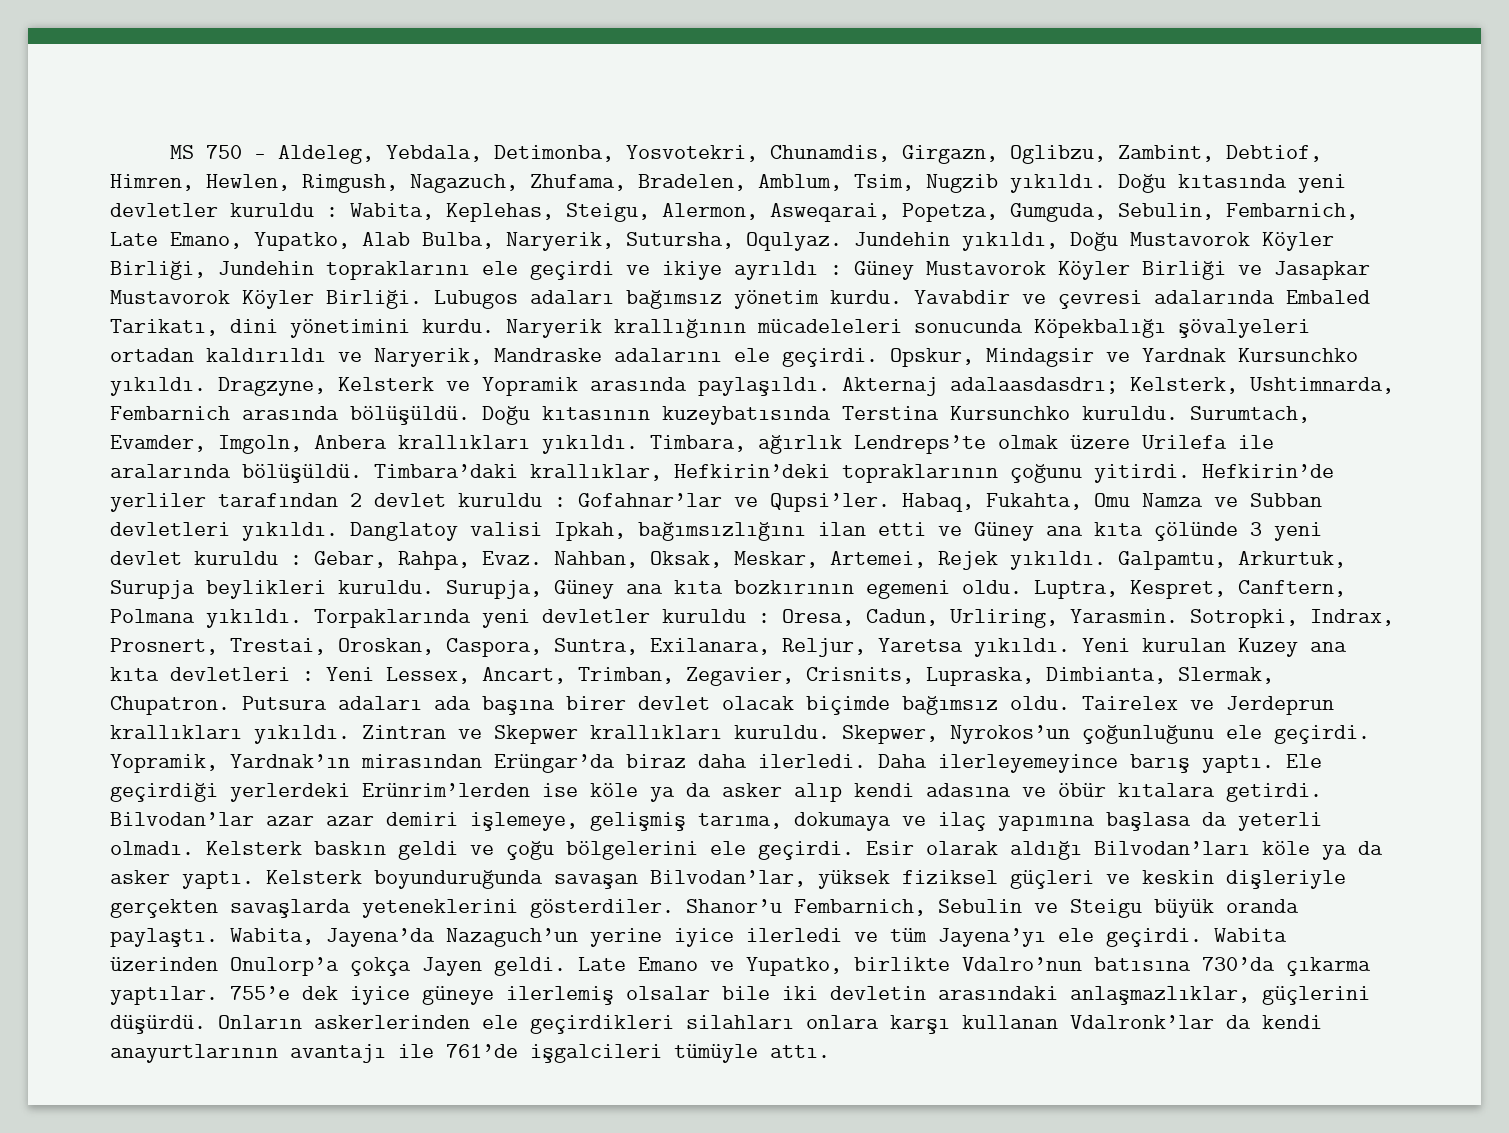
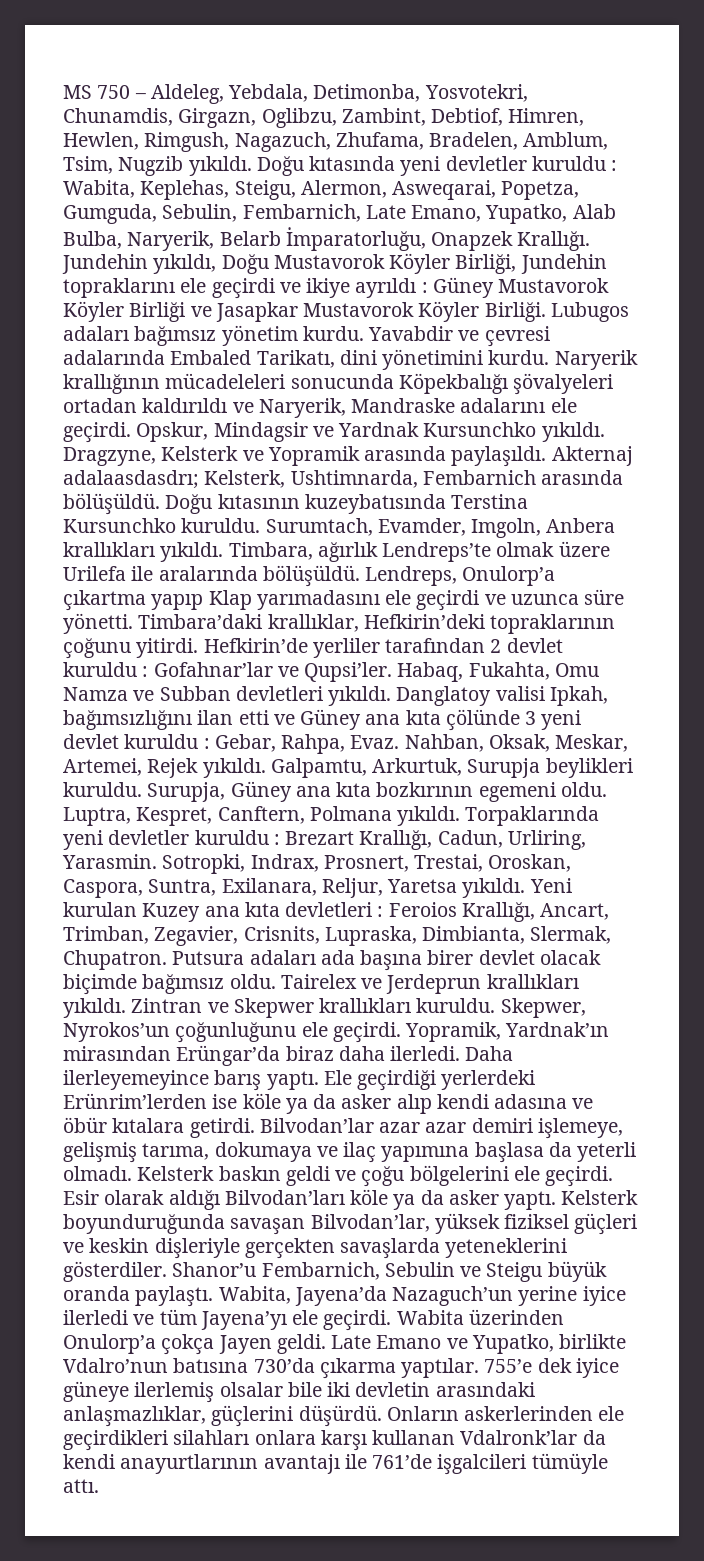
- Doğu kıtasında yeni devletler kuruldu : Wabita, Keplehas, Steigu, Alermon, Asweqarai, Popetza, Gumguda, Sebulin, Fembarnich, Late Emano, Yupatko, Alab Bulba, Naryerik, Sutursha, Oqulyaz.
+ Doğu kıtasında yeni devletler kuruldu : Wabita, Keplehas, Steigu, Alermon, Asweqarai, Popetza, Gumguda, Sebulin, Fembarnich, Late Emano, Yupatko, Alab Bulba, Naryerik, Belarb İmparatorluğu, Onapzek Krallığı.
+ Lendreps, Onulorp’a çıkartma yapıp Klap yarımadasını ele geçirdi ve uzunca süre yönetti.
- Torpaklarında yeni devletler kuruldu : Oresa, Cadun, Urliring, Yarasmin.
+ Torpaklarında yeni devletler kuruldu : Brezart Krallığı, Cadun, Urliring, Yarasmin.
- Yeni kurulan Kuzey ana kıta devletleri : Yeni Lessex, Ancart, Trimban, Zegavier, Crisnits, Lupraska, Dimbianta, Slermak, Chupatron.
+ Yeni kurulan Kuzey ana kıta devletleri : Feroios Krallığı, Ancart, Trimban, Zegavier, Crisnits, Lupraska, Dimbianta, Slermak, Chupatron.

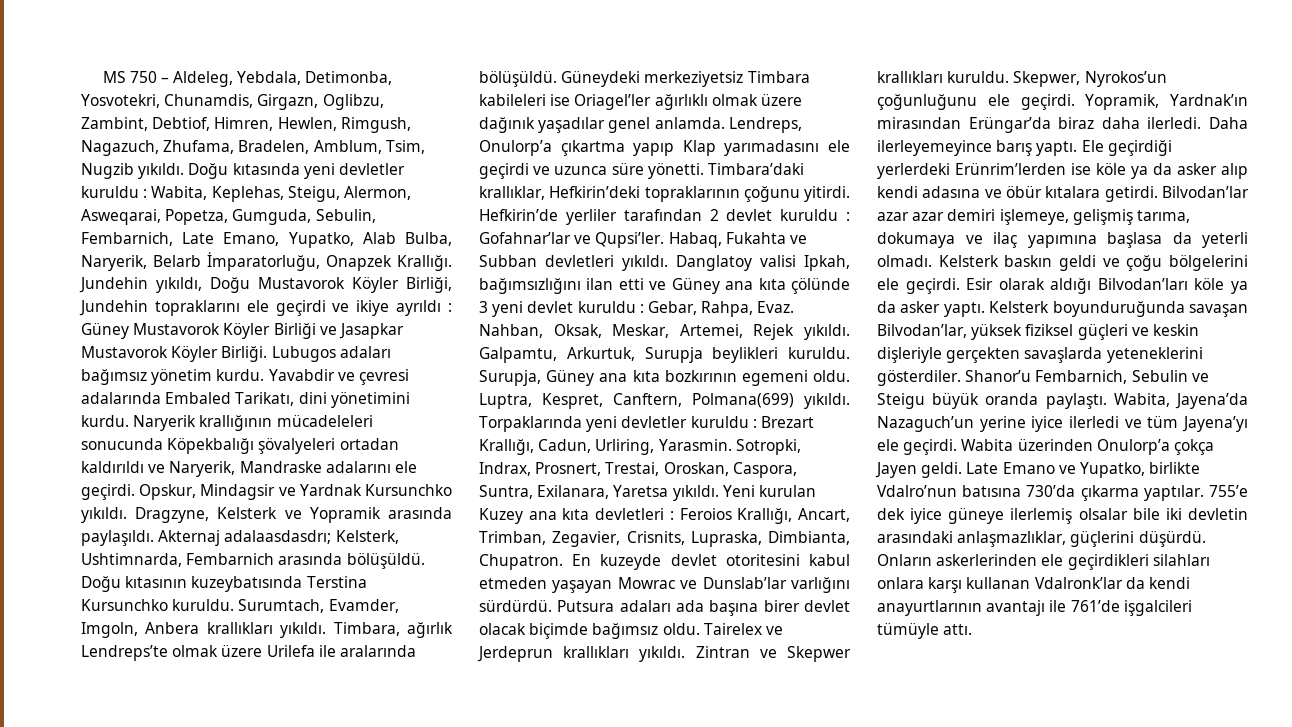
+ Güneydeki merkeziyetsiz Timbara kabileleri ise Oriagel’ler ağırlıklı olmak üzere dağınık yaşadılar genel anlamda.
- Habaq, Fukahta, Omu Namza ve Subban devletleri yıkıldı.
+ Habaq, Fukahta ve Subban devletleri yıkıldı.
- Luptra, Kespret, Canftern, Polmana yıkıldı.
+ Luptra, Kespret, Canftern, Polmana(699) yıkıldı.
- Sotropki, Indrax, Prosnert, Trestai, Oroskan, Caspora, Suntra, Exilanara, Reljur, Yaretsa yıkıldı.
+ Sotropki, Indrax, Prosnert, Trestai, Oroskan, Caspora, Suntra, Exilanara, Yaretsa yıkıldı.
- Yeni kurulan Kuzey ana kıta devletleri : Feroios Krallığı, Ancart, Trimban, Zegavier, Crisnits, Lupraska, Dimbianta, Slermak, Chupatron.
+ Yeni kurulan Kuzey ana kıta devletleri : Feroios Krallığı, Ancart, Trimban, Zegavier, Crisnits, Lupraska, Dimbianta, Chupatron. En kuzeyde devlet otoritesini kabul etmeden yaşayan Mowrac ve Dunslab’lar varlığını sürdürdü.

